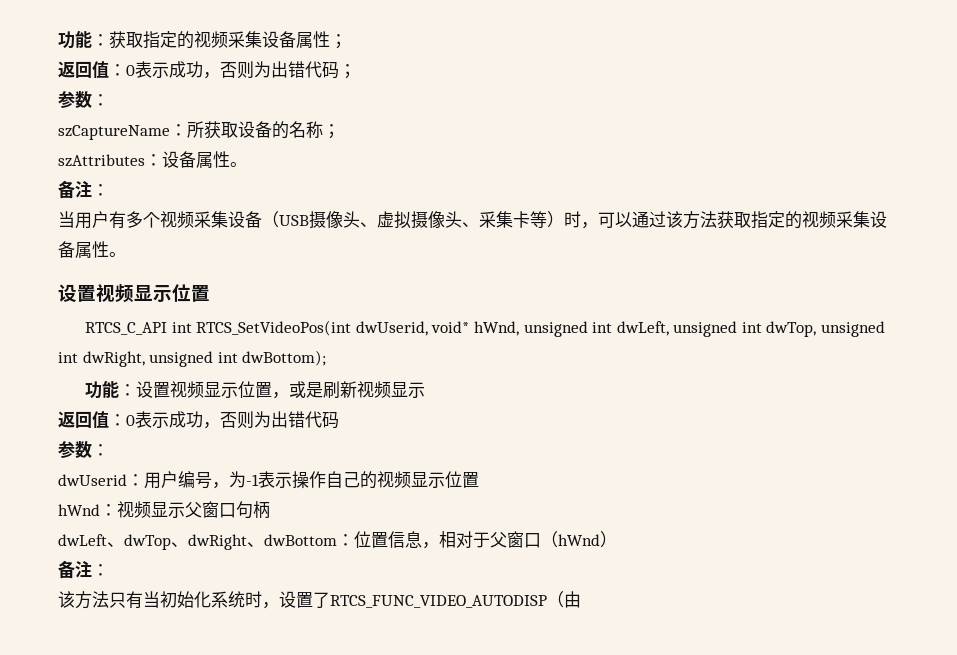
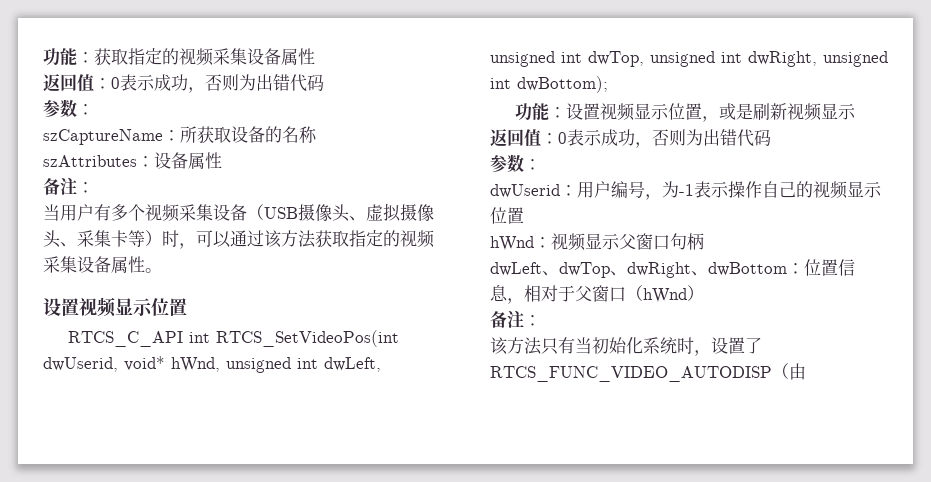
- 功能：获取指定的视频采集设备属性；
- 返回值：0表示成功，否则为出错代码；
+ 功能：获取指定的视频采集设备属性
+ 返回值：0表示成功，否则为出错代码
- szCaptureName：所获取设备的名称；
+ szCaptureName：所获取设备的名称
- szAttributes：设备属性。
+ szAttributes：设备属性

